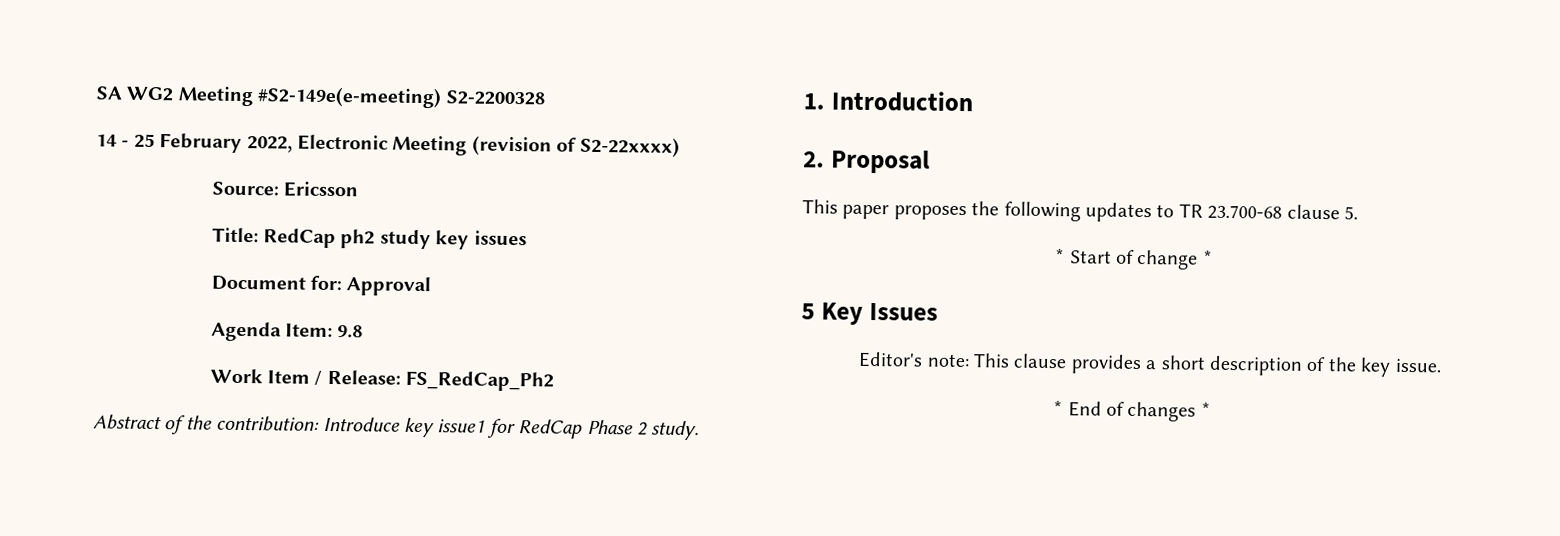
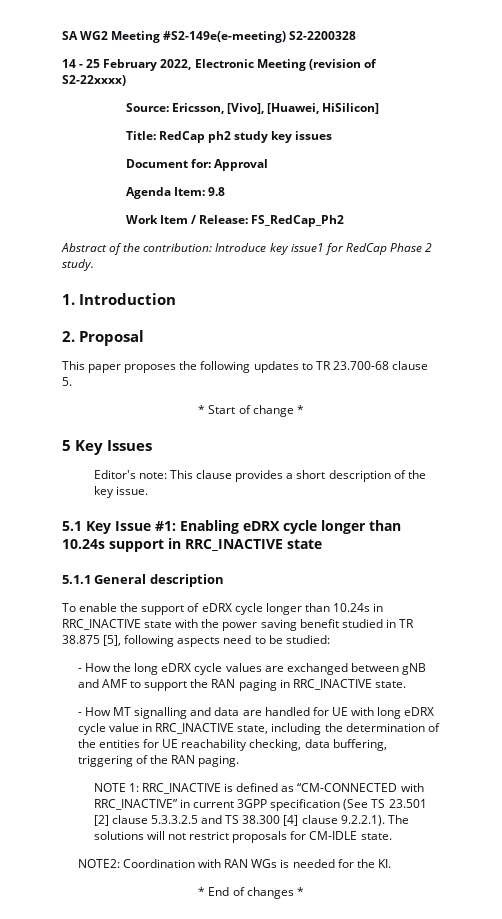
- Source: Ericsson
+ Source: Ericsson, [Vivo], [Huawei, HiSilicon]
+ 5.1 Key Issue #1: Enabling eDRX cycle longer than 10.24s support in RRC_INACTIVE state
+ 5.1.1 General description
+ To enable the support of eDRX cycle longer than 10.24s in RRC_INACTIVE state with the power saving benefit studied in TR 38.875 [5], following aspects need to be studied:
+ - How the long eDRX cycle values are exchanged between gNB and AMF to support the RAN paging in RRC_INACTIVE state.
+ - How MT signalling and data are handled for UE with long eDRX cycle value in RRC_INACTIVE state, including the determination of the entities for UE reachability checking, data buffering, triggering of the RAN paging.
+ NOTE 1: RRC_INACTIVE is defined as “CM-CONNECTED with RRC_INACTIVE” in current 3GPP specification (See TS 23.501 [2] clause 5.3.3.2.5 and TS 38.300 [4] clause 9.2.2.1). The solutions will not restrict proposals for CM-IDLE state.
+ NOTE2: Coordination with RAN WGs is needed for the KI.

